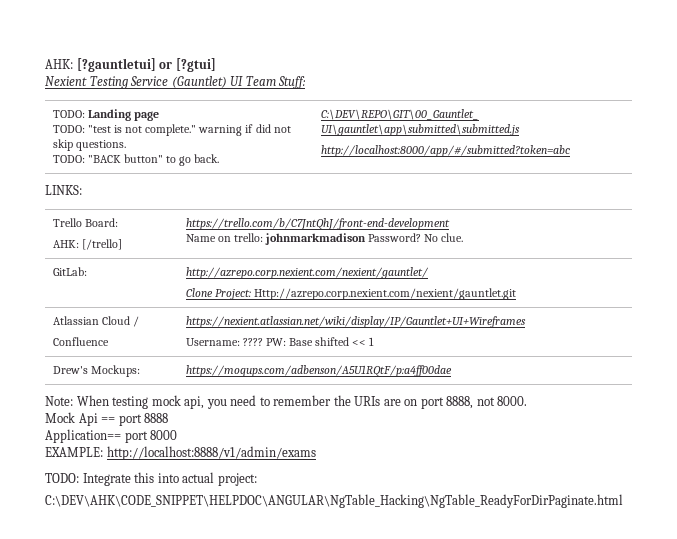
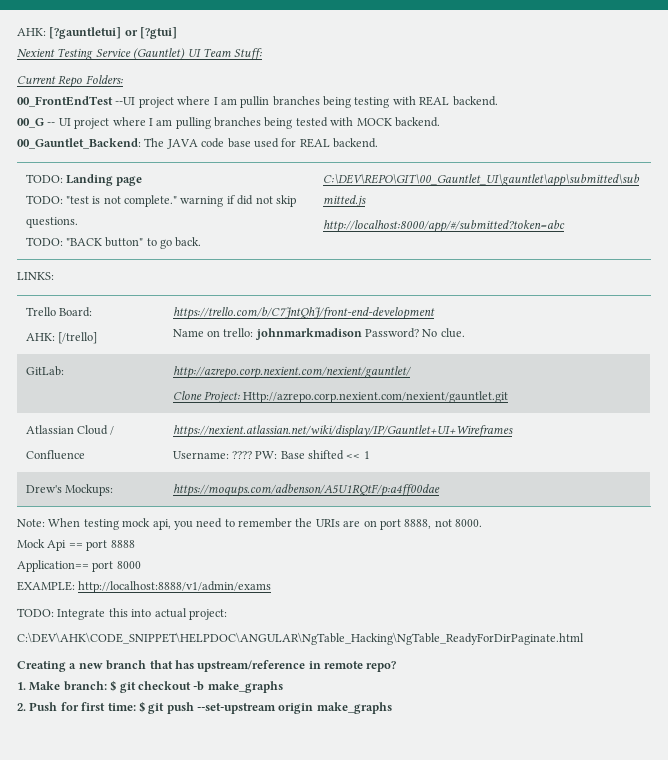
+ Current Repo Folders:
+ 00_FrontEndTest --UI project where I am pullin branches being testing with REAL backend.
+ 00_G -- UI project where I am pulling branches being tested with MOCK backend.
+ 00_Gauntlet_Backend: The JAVA code base used for REAL backend.
+ Creating a new branch that has upstream/reference in remote repo?
+ 1. Make branch: $ git checkout -b make_graphs
+ 2. Push for first time: $ git push --set-upstream origin make_graphs

